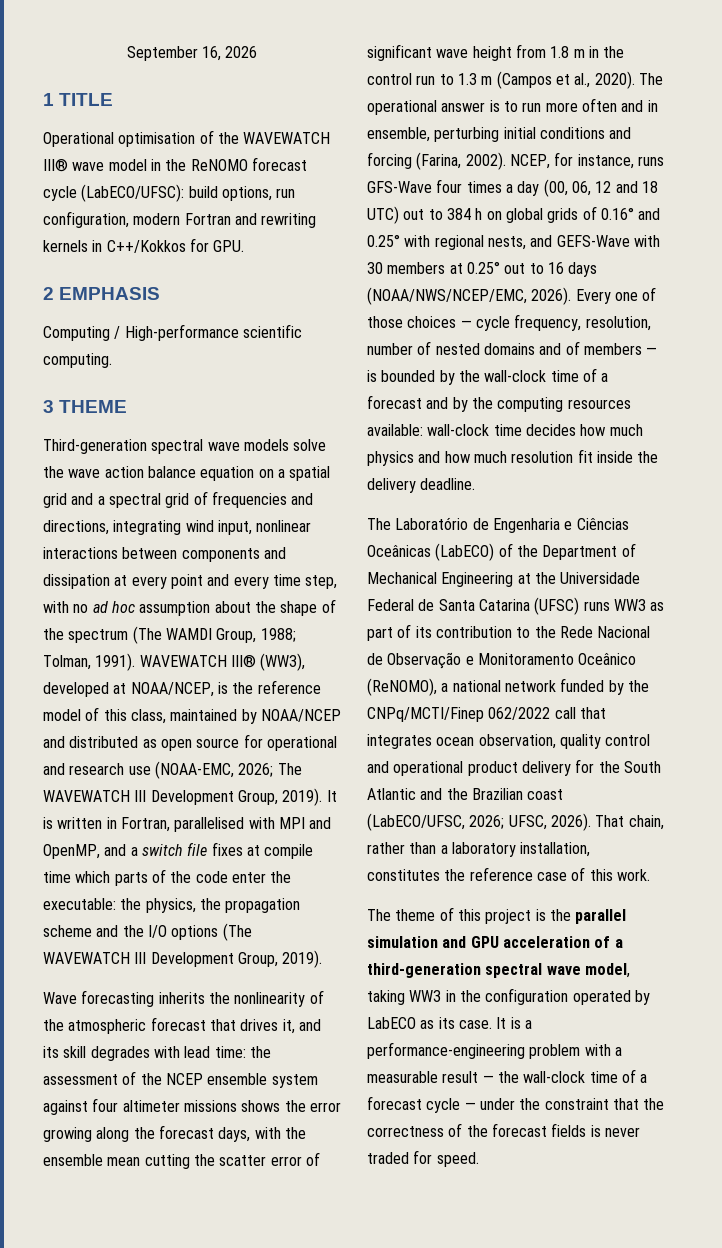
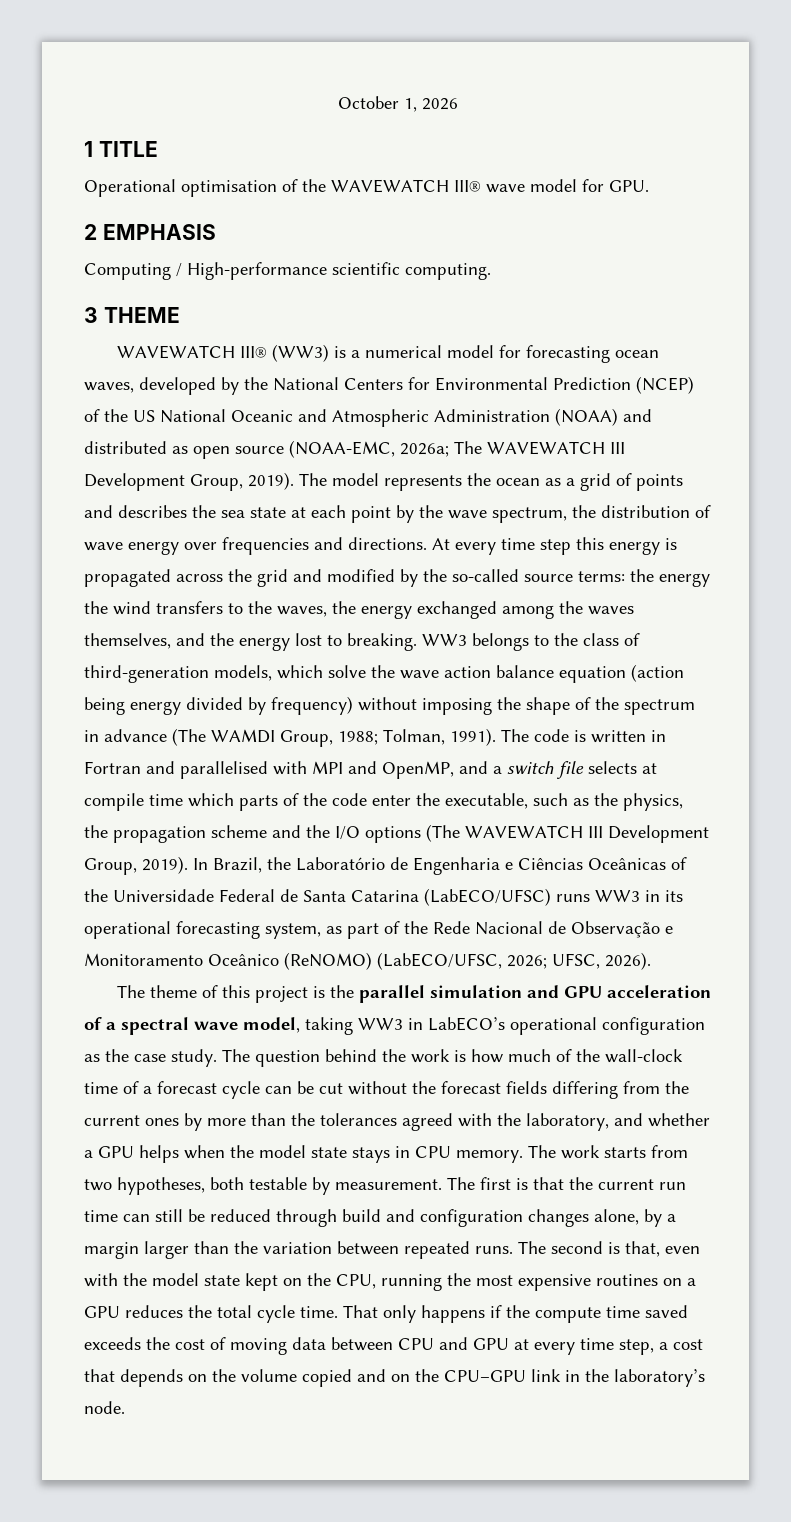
- September 16, 2026
+ October 1, 2026
- Operational optimisation of the WAVEWATCH III® wave model in the ReNOMO forecast cycle (LabECO/UFSC): build options, run configuration, modern Fortran and rewriting kernels in C++/Kokkos for GPU.
+ Operational optimisation of the WAVEWATCH III® wave model for GPU.
- Third-generation spectral wave models solve the wave action balance equation on a spatial grid and a spectral grid of frequencies and directions, integrating wind input, nonlinear interactions between components and dissipation at every point and every time step, with no ad hoc assumption about the shape of the spectrum (The WAMDI Group, 1988; Tolman, 1991).
+ WAVEWATCH III® (WW3) is a numerical model for forecasting ocean waves, developed by the National Centers for Environmental Prediction (NCEP) of the US National Oceanic and Atmospheric Administration (NOAA) and distributed as open source (NOAA-EMC, 2026a; The WAVEWATCH III Development Group, 2019). The model represents the ocean as a grid of points and describes the sea state at each point by the wave spectrum, the distribution of wave energy over frequencies and directions. At every time step this energy is propagated across the grid and modified by the so-called source terms: the energy the wind transfers to the waves, the energy exchanged among the waves themselves, and the energy lost to breaking. WW3 belongs to the class of third-generation models, which solve the wave action balance equation (action being energy divided by frequency) without imposing the shape of the spectrum in advance (The WAMDI Group, 1988; Tolman, 1991).
- WAVEWATCH III® (WW3), developed at NOAA/NCEP, is the reference model of this class, maintained by NOAA/NCEP and distributed as open source for operational and research use (NOAA-EMC, 2026; The WAVEWATCH III Development Group, 2019). It is written in Fortran, parallelised with MPI and OpenMP, and a switch file fixes at compile time which parts of the code enter the executable: the physics, the propagation scheme and the I/O options (The WAVEWATCH III Development Group, 2019).
- Wave forecasting inherits the nonlinearity of the atmospheric forecast that drives it, and its skill degrades with lead time: the assessment of the NCEP ensemble system against four altimeter missions shows the error growing along the forecast days, with the ensemble mean cutting the scatter error of significant wave height from 1.8 m in the control run to 1.3 m (Campos et al., 2020). The operational answer is to run more often and in ensemble, perturbing initial conditions and forcing (Farina, 2002). NCEP, for instance, runs GFS-Wave four times a day (00, 06, 12 and 18 UTC) out to 384 h on global grids of 0.16° and 0.25° with regional nests, and GEFS-Wave with 30 members at 0.25° out to 16 days (NOAA/NWS/NCEP/EMC, 2026). Every one of those choices — cycle frequency, resolution, number of nested domains and of members — is bounded by the wall-clock time of a forecast and by the computing resources available: wall-clock time decides how much physics and how much resolution fit inside the delivery deadline.
- The Laboratório de Engenharia e Ciências Oceânicas (LabECO) of the Department of Mechanical Engineering at the Universidade Federal de Santa Catarina (UFSC) runs WW3 as part of its contribution to the Rede Nacional de Observação e Monitoramento Oceânico (ReNOMO), a national network funded by the CNPq/MCTI/Finep 062/2022 call that integrates ocean observation, quality control and operational product delivery for the South Atlantic and the Brazilian coast (LabECO/UFSC, 2026; UFSC, 2026). That chain, rather than a laboratory installation, constitutes the reference case of this work.
+ The code is written in Fortran and parallelised with MPI and OpenMP, and a switch file selects at compile time which parts of the code enter the executable, such as the physics, the propagation scheme and the I/O options (The WAVEWATCH III Development Group, 2019). In Brazil, the Laboratório de Engenharia e Ciências Oceânicas of the Universidade Federal de Santa Catarina (LabECO/UFSC) runs WW3 in its operational forecasting system, as part of the Rede Nacional de Observação e Monitoramento Oceânico (ReNOMO) (LabECO/UFSC, 2026; UFSC, 2026).
- The theme of this project is the parallel simulation and GPU acceleration of a third-generation spectral wave model, taking WW3 in the configuration operated by LabECO as its case. It is a performance-engineering problem with a measurable result — the wall-clock time of a forecast cycle — under the constraint that the correctness of the forecast fields is never traded for speed.
+ The theme of this project is the parallel simulation and GPU acceleration of a spectral wave model, taking WW3 in LabECO’s operational configuration as the case study. The question behind the work is how much of the wall-clock time of a forecast cycle can be cut without the forecast fields differing from the current ones by more than the tolerances agreed with the laboratory, and whether a GPU helps when the model state stays in CPU memory. The work starts from two hypotheses, both testable by measurement. The first is that the current run time can still be reduced through build and configuration changes alone, by a margin larger than the variation between repeated runs. The second is that, even with the model state kept on the CPU, running the most expensive routines on a GPU reduces the total cycle time. That only happens if the compute time saved exceeds the cost of moving data between CPU and GPU at every time step, a cost that depends on the volume copied and on the CPU–GPU link in the laboratory’s node.

